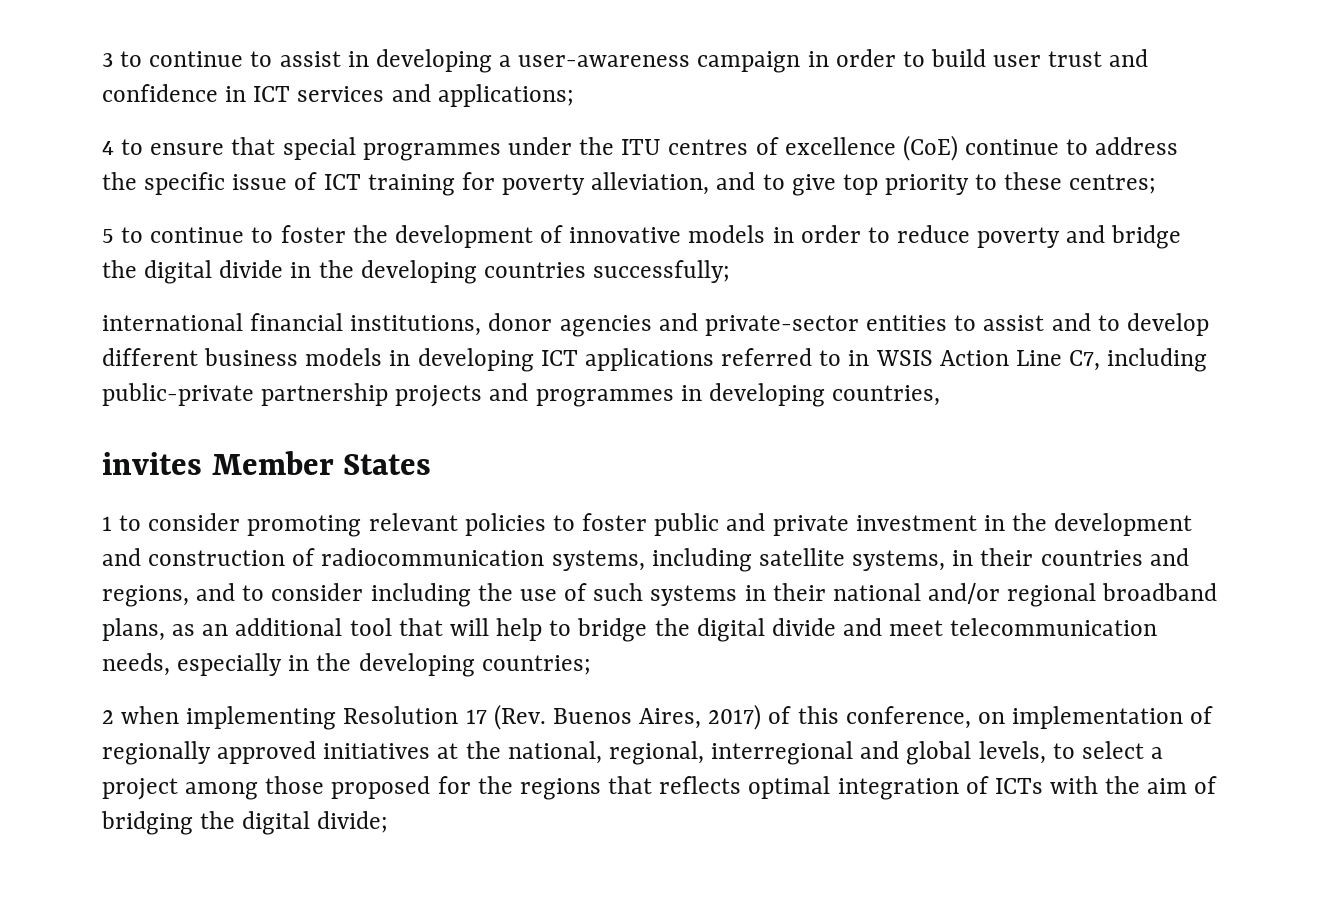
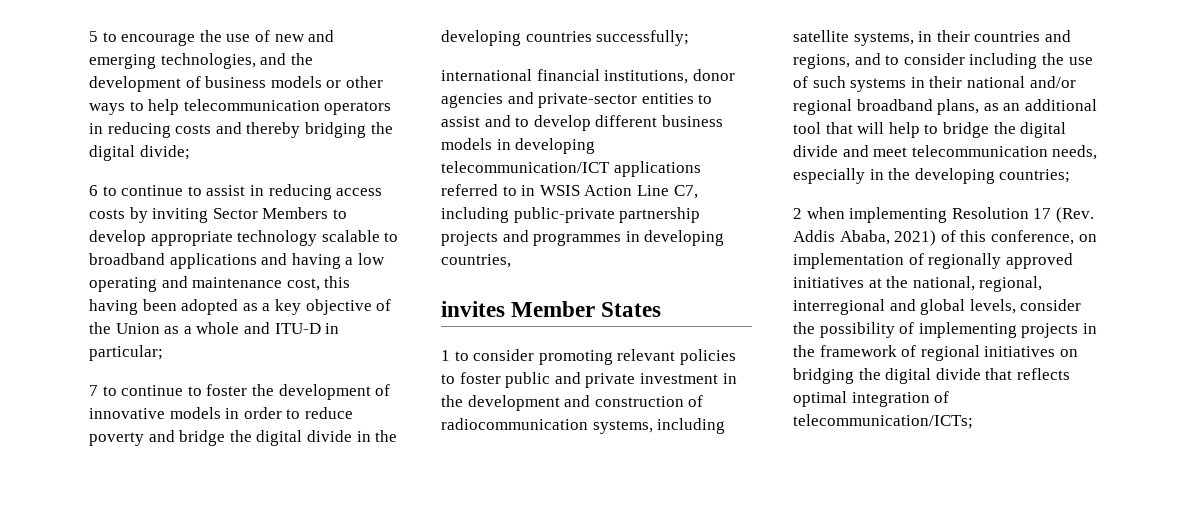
- 3 to continue to assist in developing a user-awareness campaign in order to build user trust and confidence in ICT services and applications;
- 4 to ensure that special programmes under the ITU centres of excellence (CoE) continue to address the specific issue of ICT training for poverty alleviation, and to give top priority to these centres;
- 5 to continue to foster the development of innovative models in order to reduce poverty and bridge the digital divide in the developing countries successfully;
+ 5 to encourage the use of new and emerging technologies, and the development of business models or other ways to help telecommunication operators in reducing costs and thereby bridging the digital divide;
+ 6 to continue to assist in reducing access costs by inviting Sector Members to develop appropriate technology scalable to broadband applications and having a low operating and maintenance cost, this having been adopted as a key objective of the Union as a whole and ITU-D in particular;
+ 7 to continue to foster the development of innovative models in order to reduce poverty and bridge the digital divide in the developing countries successfully;
- international financial institutions, donor agencies and private-sector entities to assist and to develop different business models in developing ICT applications referred to in WSIS Action Line C7, including public-private partnership projects and programmes in developing countries,
+ international financial institutions, donor agencies and private-sector entities to assist and to develop different business models in developing telecommunication/ICT applications referred to in WSIS Action Line C7, including public-private partnership projects and programmes in developing countries,
- 2 when implementing Resolution 17 (Rev. Buenos Aires, 2017) of this conference, on implementation of regionally approved initiatives at the national, regional, interregional and global levels, to select a project among those proposed for the regions that reflects optimal integration of ICTs with the aim of bridging the digital divide;
+ 2 when implementing Resolution 17 (Rev. Addis Ababa, 2021) of this conference, on implementation of regionally approved initiatives at the national, regional, interregional and global levels, consider the possibility of implementing projects in the framework of regional initiatives on bridging the digital divide that reflects optimal integration of telecommunication/ICTs;

